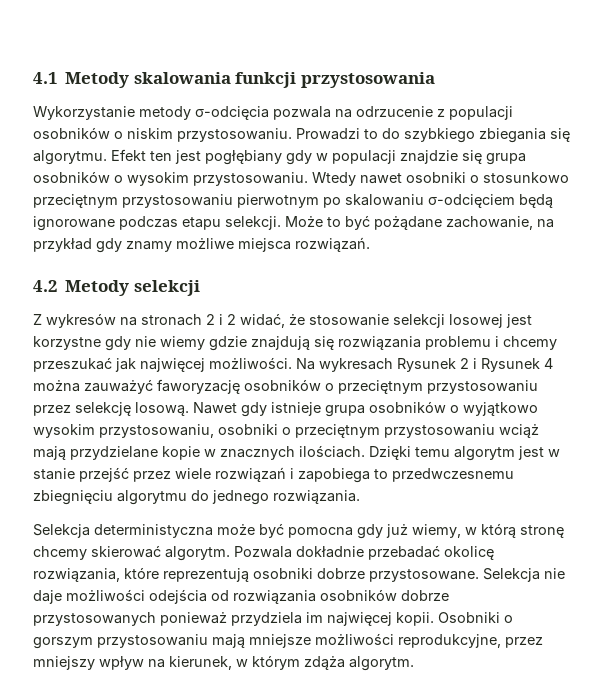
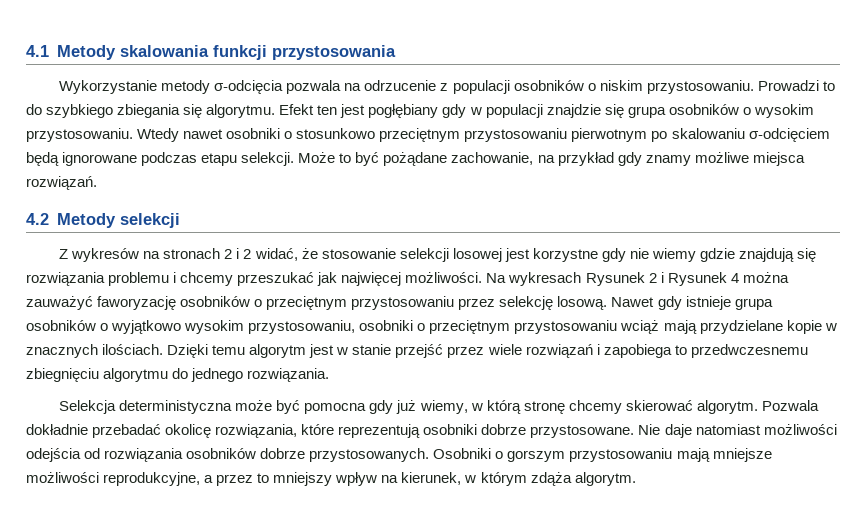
- Selekcja nie daje możliwości odejścia od rozwiązania osobników dobrze przystosowanych ponieważ przydziela im najwięcej kopii.
+ Nie daje natomiast możliwości odejścia od rozwiązania osobników dobrze przystosowanych.
- Osobniki o gorszym przystosowaniu mają mniejsze możliwości reprodukcyjne, przez mniejszy wpływ na kierunek, w którym zdąża algorytm.
+ Osobniki o gorszym przystosowaniu mają mniejsze możliwości reprodukcyjne, a przez to mniejszy wpływ na kierunek, w którym zdąża algorytm.

